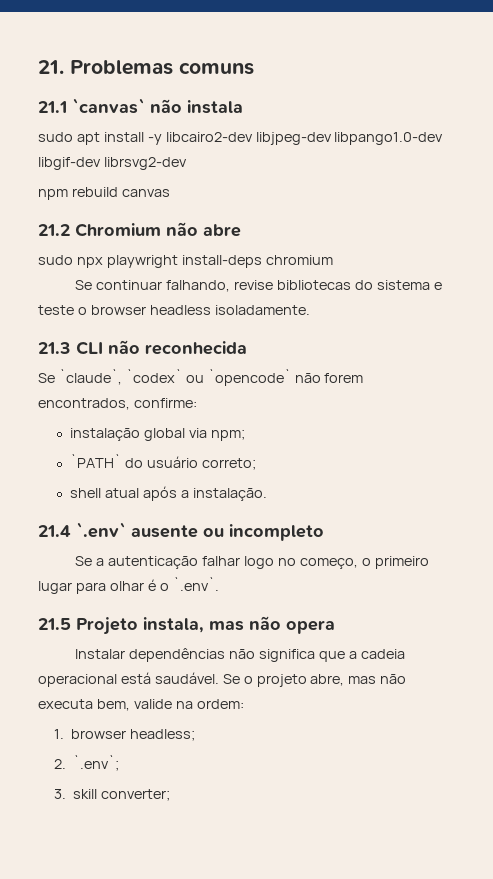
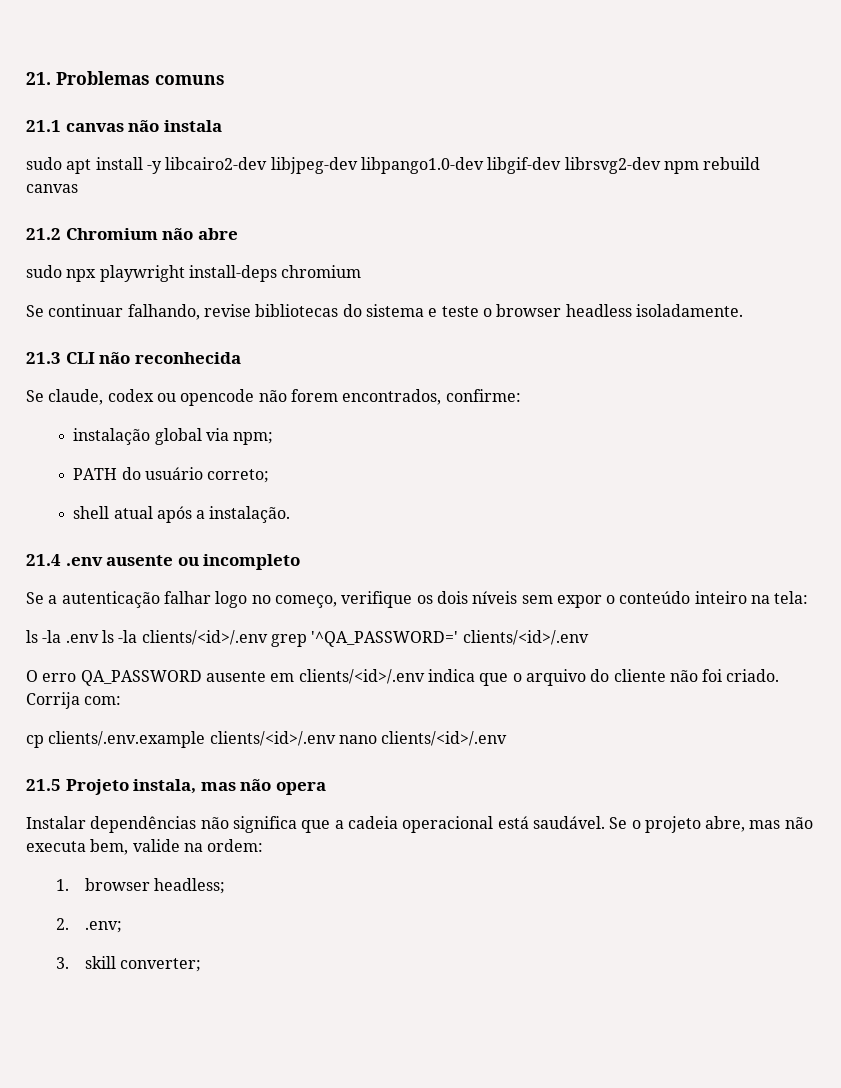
- 21.1 `canvas` não instala
+ 21.1 canvas não instala
- sudo apt install -y libcairo2-dev libjpeg-dev libpango1.0-dev libgif-dev librsvg2-dev
- npm rebuild canvas
+ sudo apt install -y libcairo2-dev libjpeg-dev libpango1.0-dev libgif-dev librsvg2-dev npm rebuild canvas
- Se `claude`, `codex` ou `opencode` não forem encontrados, confirme:
+ Se claude, codex ou opencode não forem encontrados, confirme:
- `PATH` do usuário correto;
+ PATH do usuário correto;
- 21.4 `.env` ausente ou incompleto
+ 21.4 .env ausente ou incompleto
- Se a autenticação falhar logo no começo, o primeiro lugar para olhar é o `.env`.
+ Se a autenticação falhar logo no começo, verifique os dois níveis sem expor o conteúdo inteiro na tela:
+ ls -la .env ls -la clients/<id>/.env grep '^QA_PASSWORD=' clients/<id>/.env
+ O erro QA_PASSWORD ausente em clients/<id>/.env indica que o arquivo do cliente não foi criado. Corrija com:
+ cp clients/.env.example clients/<id>/.env nano clients/<id>/.env
- 2. `.env`;
+ 2. .env;

